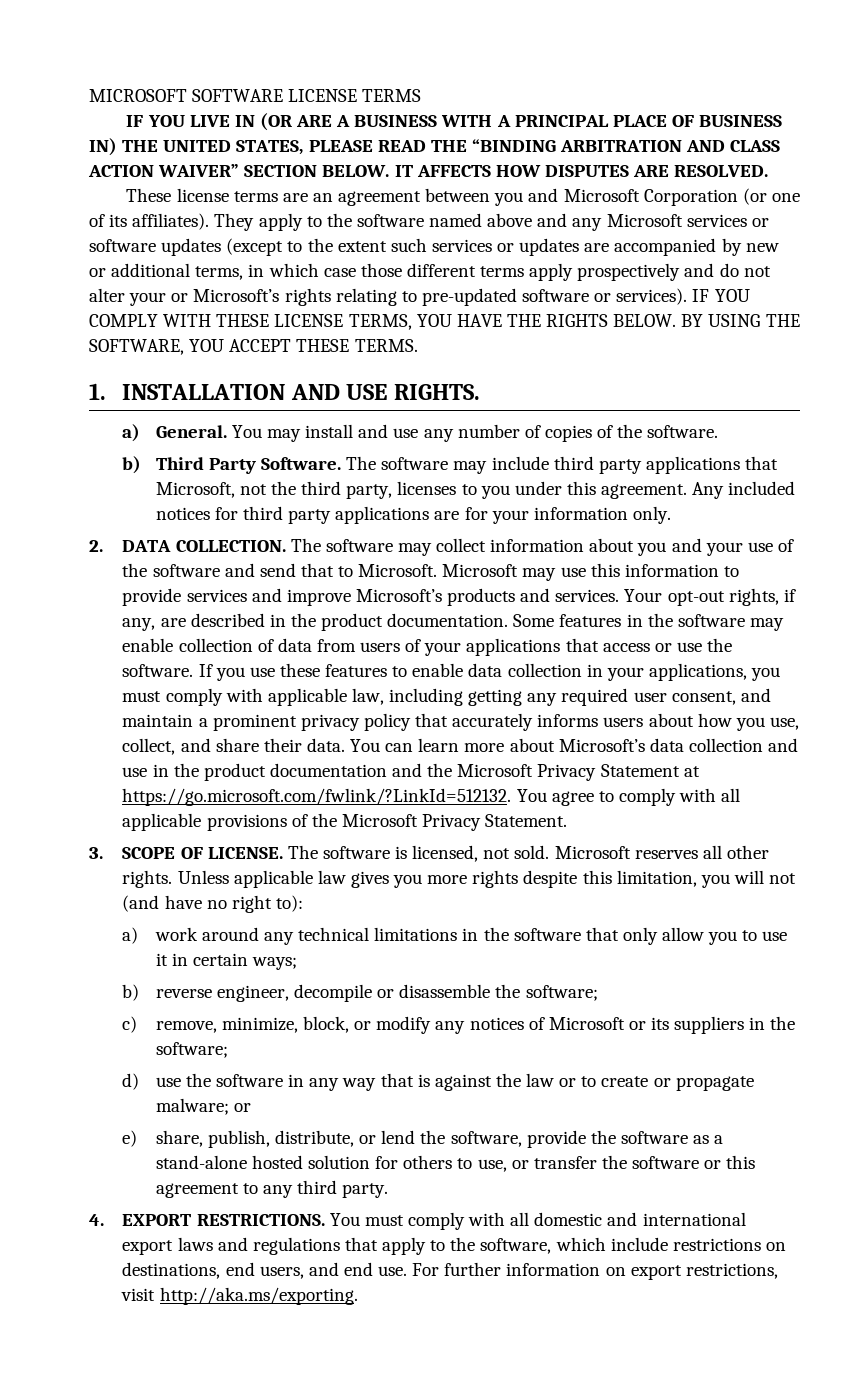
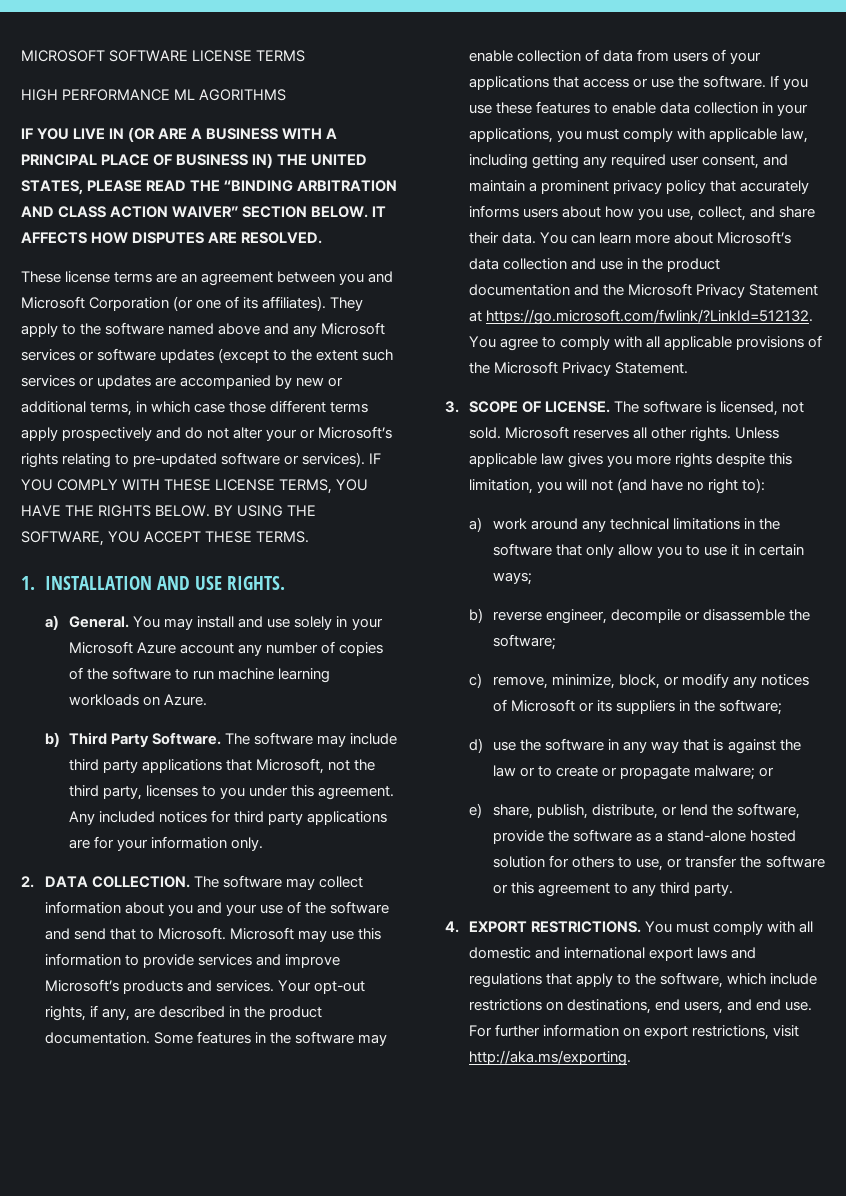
+ HIGH PERFORMANCE ML AGORITHMS
- You may install and use any number of copies of the software.
+ You may install and use solely in your Microsoft Azure account any number of copies of the software to run machine learning workloads on Azure.

